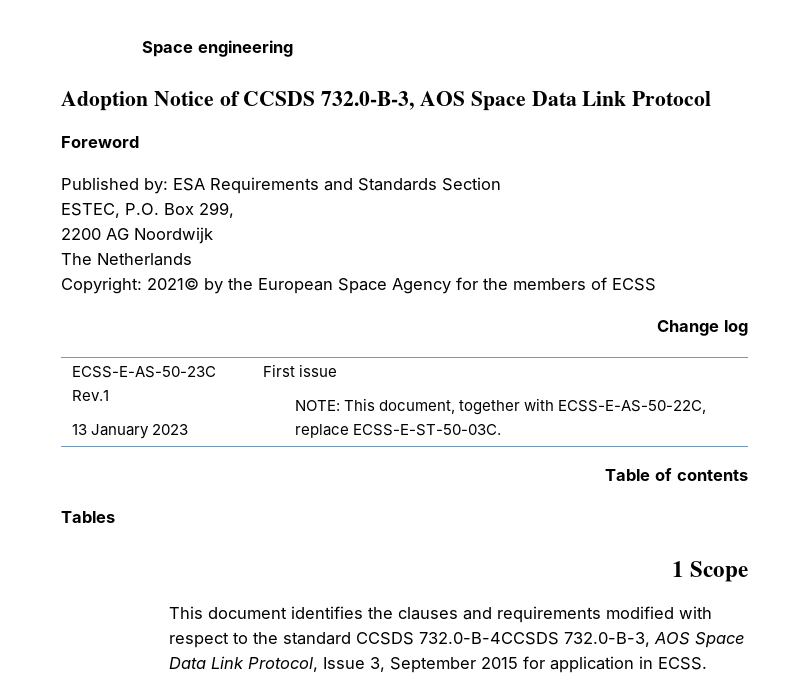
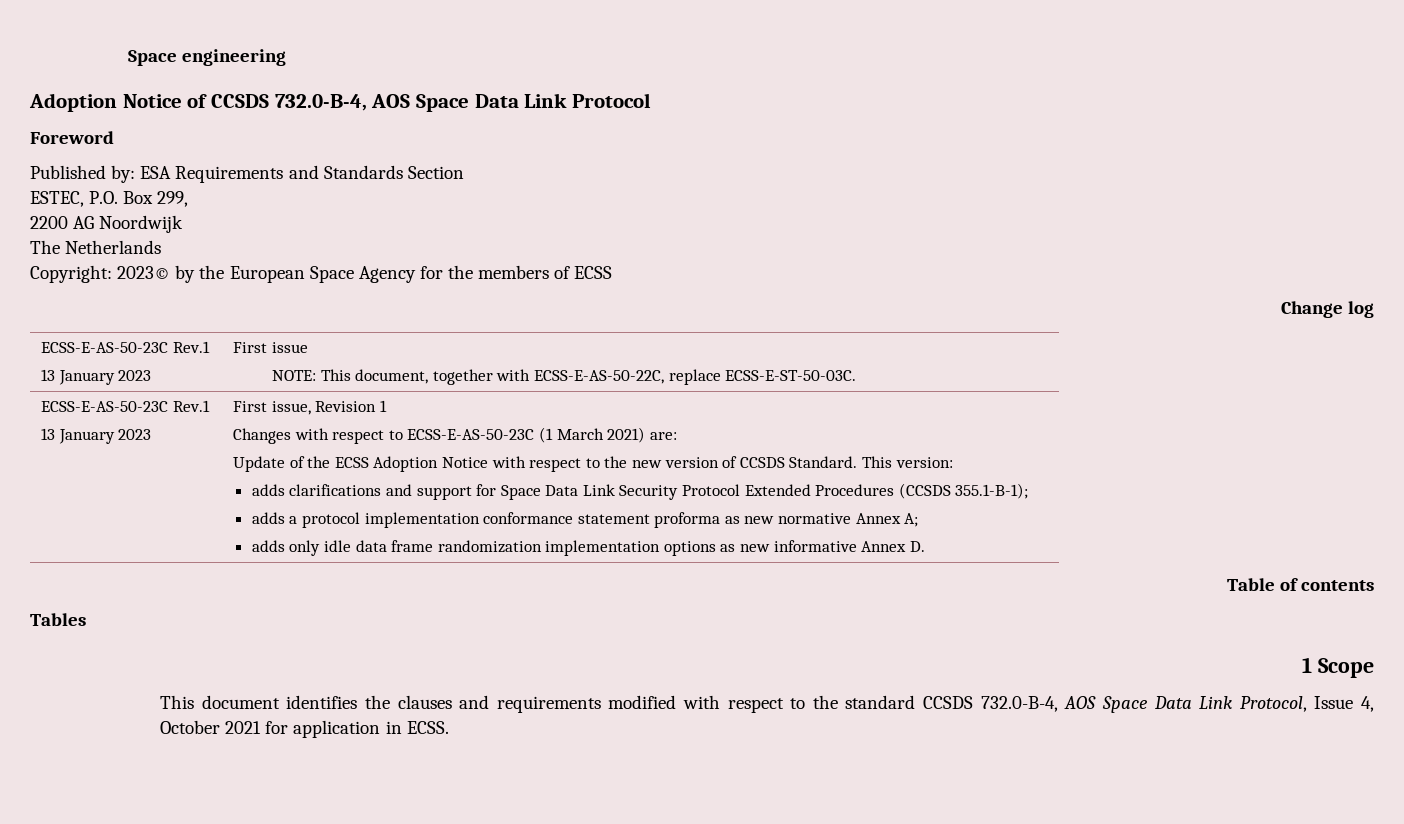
- Adoption Notice of CCSDS 732.0-B-3, AOS Space Data Link Protocol
+ Adoption Notice of CCSDS 732.0-B-4, AOS Space Data Link Protocol
- Copyright: 2021© by the European Space Agency for the members of ECSS
+ Copyright: 2023© by the European Space Agency for the members of ECSS
  Change log
  ECSS-E-AS-50-23C Rev.1
  13 January 2023 | First issue
  NOTE: This document, together with ECSS-E-AS-50-22C, replace ECSS-E-ST-50-03C.
+ ECSS-E-AS-50-23C Rev.1
+ 13 January 2023 | First issue, Revision 1
+ Changes with respect to ECSS-E-AS-50-23C (1 March 2021) are:
+ Update of the ECSS Adoption Notice with respect to the new version of CCSDS Standard. This version:
+ adds clarifications and support for Space Data Link Security Protocol Extended Procedures (CCSDS 355.1-B-1);
+ adds a protocol implementation conformance statement proforma as new normative Annex A;
+ adds only idle data frame randomization implementation options as new informative Annex D.
- This document identifies the clauses and requirements modified with respect to the standard CCSDS 732.0-B-4CCSDS 732.0-B-3, AOS Space Data Link Protocol, Issue 3, September 2015 for application in ECSS.
+ This document identifies the clauses and requirements modified with respect to the standard CCSDS 732.0-B-4, AOS Space Data Link Protocol, Issue 4, October 2021 for application in ECSS.

